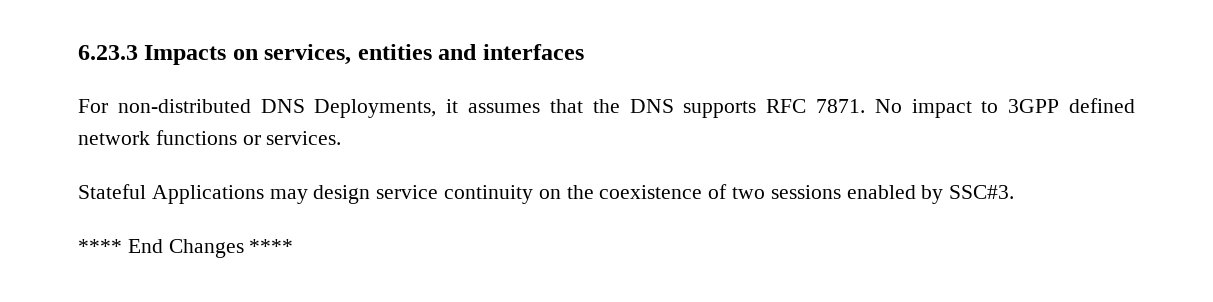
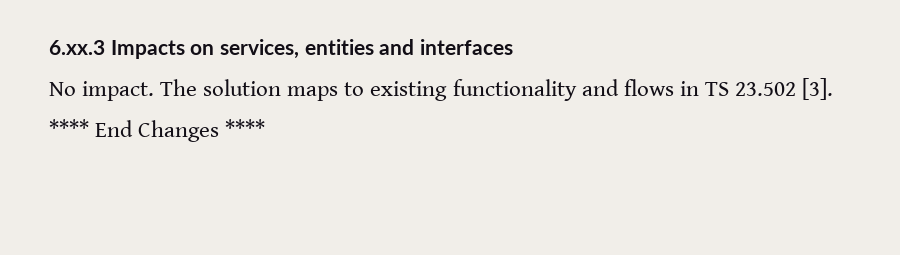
- 6.23.3 Impacts on services, entities and interfaces
+ 6.xx.3 Impacts on services, entities and interfaces
- For non-distributed DNS Deployments, it assumes that the DNS supports RFC 7871. No impact to 3GPP defined network functions or services.
- Stateful Applications may design service continuity on the coexistence of two sessions enabled by SSC#3.
+ No impact. The solution maps to existing functionality and flows in TS 23.502 [3].

